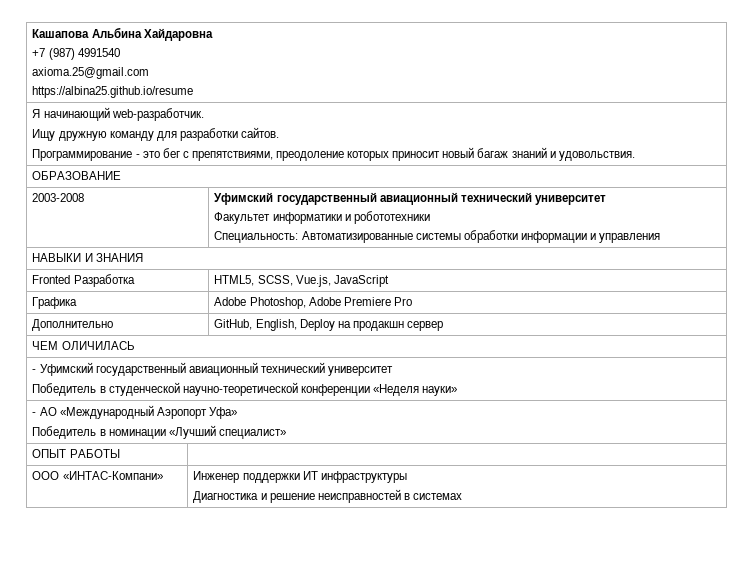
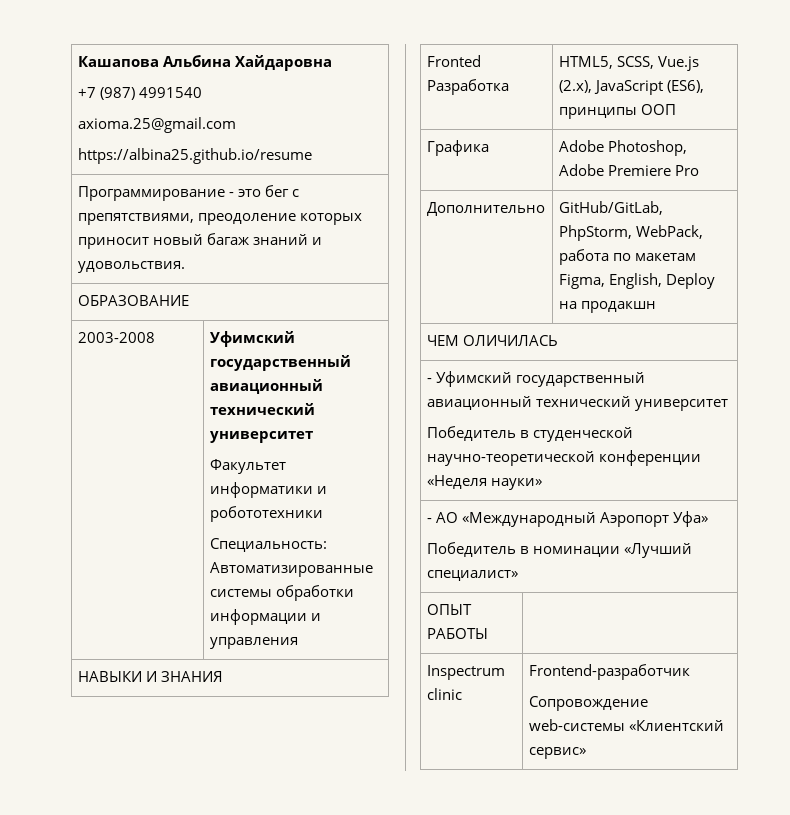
- Я начинающий web-разработчик.
- Ищу дружную команду для разработки сайтов.
- Fronted Разработка | HTML5, SCSS, Vue.js, JavaScript
+ Fronted Разработка | HTML5, SCSS, Vue.js (2.x), JavaScript (ES6), принципы ООП
- Дополнительно | GitHub, English, Deploy на продакшн сервер
+ Дополнительно | GitHub/GitLab, PhpStorm, WebPack, работа по макетам Figma, English, Deploy на продакшн
- ООО «ИНТАС-Компани» | Инженер поддержки ИТ инфраструктуры
- Диагностика и решение неисправностей в системах
+ Inspectrum clinic | Frontend-разработчик
+ Сопровождение web-системы «Клиентский сервис»

